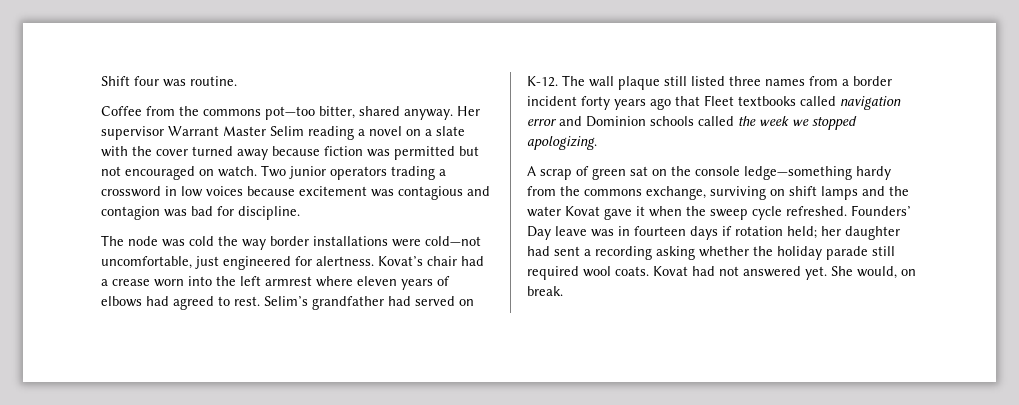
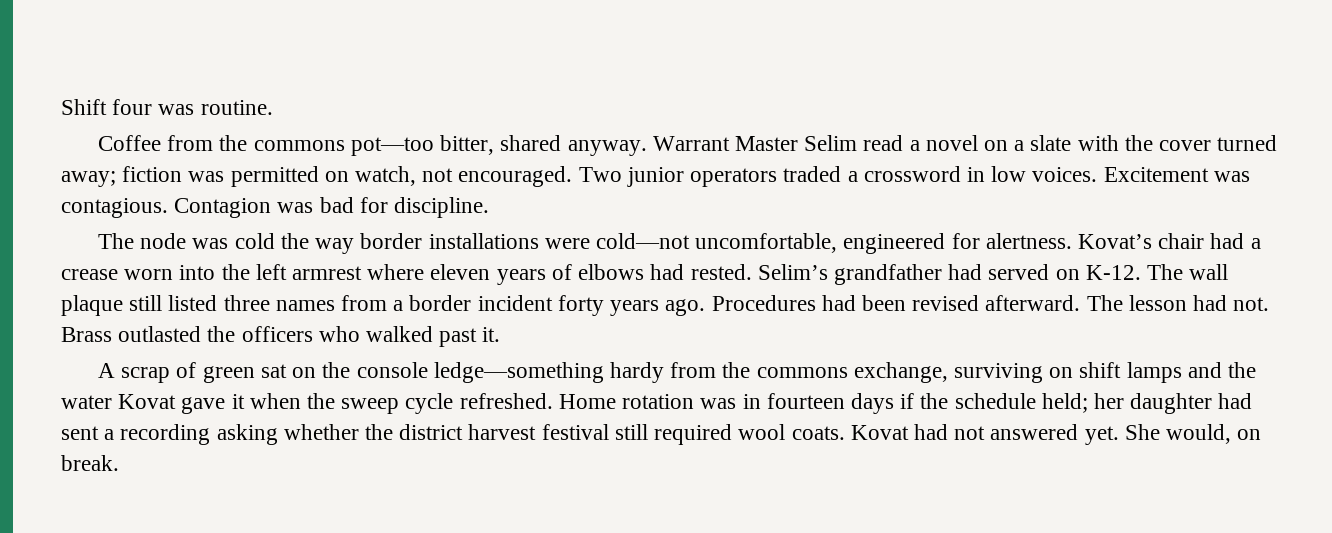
- Her supervisor Warrant Master Selim reading a novel on a slate with the cover turned away because fiction was permitted but not encouraged on watch.
+ Warrant Master Selim read a novel on a slate with the cover turned away; fiction was permitted on watch, not encouraged.
- Two junior operators trading a crossword in low voices because excitement was contagious and contagion was bad for discipline.
+ Two junior operators traded a crossword in low voices. Excitement was contagious. Contagion was bad for discipline.
- The node was cold the way border installations were cold—not uncomfortable, just engineered for alertness.
+ The node was cold the way border installations were cold—not uncomfortable, engineered for alertness.
- Kovat’s chair had a crease worn into the left armrest where eleven years of elbows had agreed to rest.
+ Kovat’s chair had a crease worn into the left armrest where eleven years of elbows had rested.
- The wall plaque still listed three names from a border incident forty years ago that Fleet textbooks called navigation error and Dominion schools called the week we stopped apologizing.
+ The wall plaque still listed three names from a border incident forty years ago. Procedures had been revised afterward. The lesson had not. Brass outlasted the officers who walked past it.
- Founders’ Day leave was in fourteen days if rotation held; her daughter had sent a recording asking whether the holiday parade still required wool coats.
+ Home rotation was in fourteen days if the schedule held; her daughter had sent a recording asking whether the district harvest festival still required wool coats.

